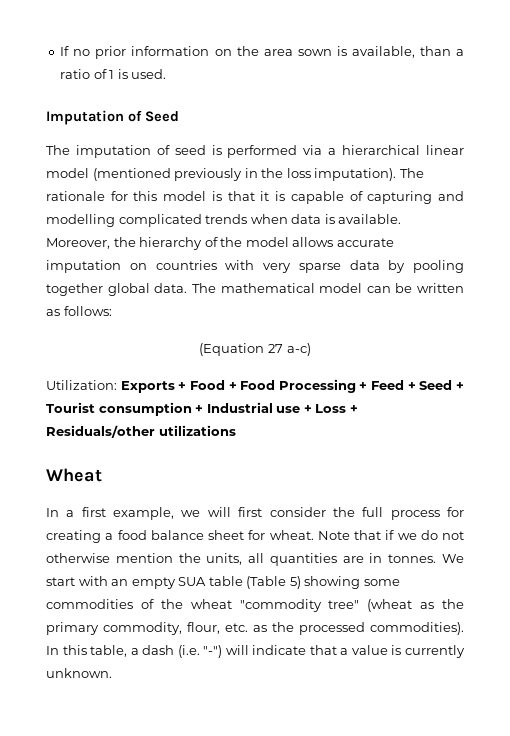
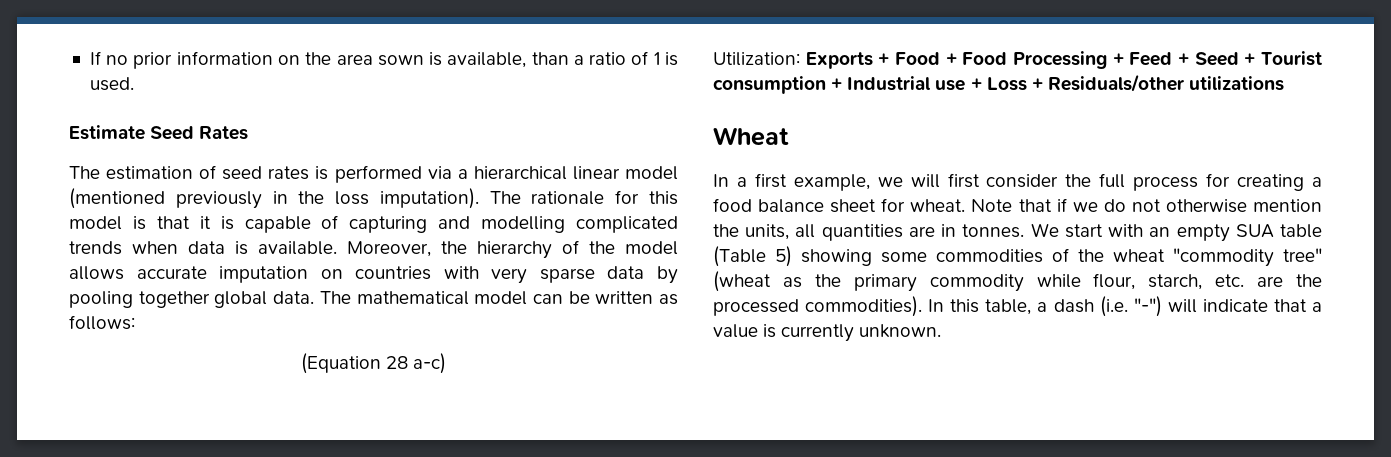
- Imputation of Seed
- The imputation of seed is performed via a hierarchical linear model (mentioned previously in the loss imputation).
+ Estimate Seed Rates
+ The estimation of seed rates is performed via a hierarchical linear model (mentioned previously in the loss imputation).
- (Equation 27 a-c)
+ (Equation 28 a-c)
- We start with an empty SUA table (Table 5) showing some commodities of the wheat "commodity tree" (wheat as the primary commodity, flour, etc. as the processed commodities).
+ We start with an empty SUA table (Table 5) showing some commodities of the wheat "commodity tree" (wheat as the primary commodity while flour, starch, etc. are the processed commodities).

